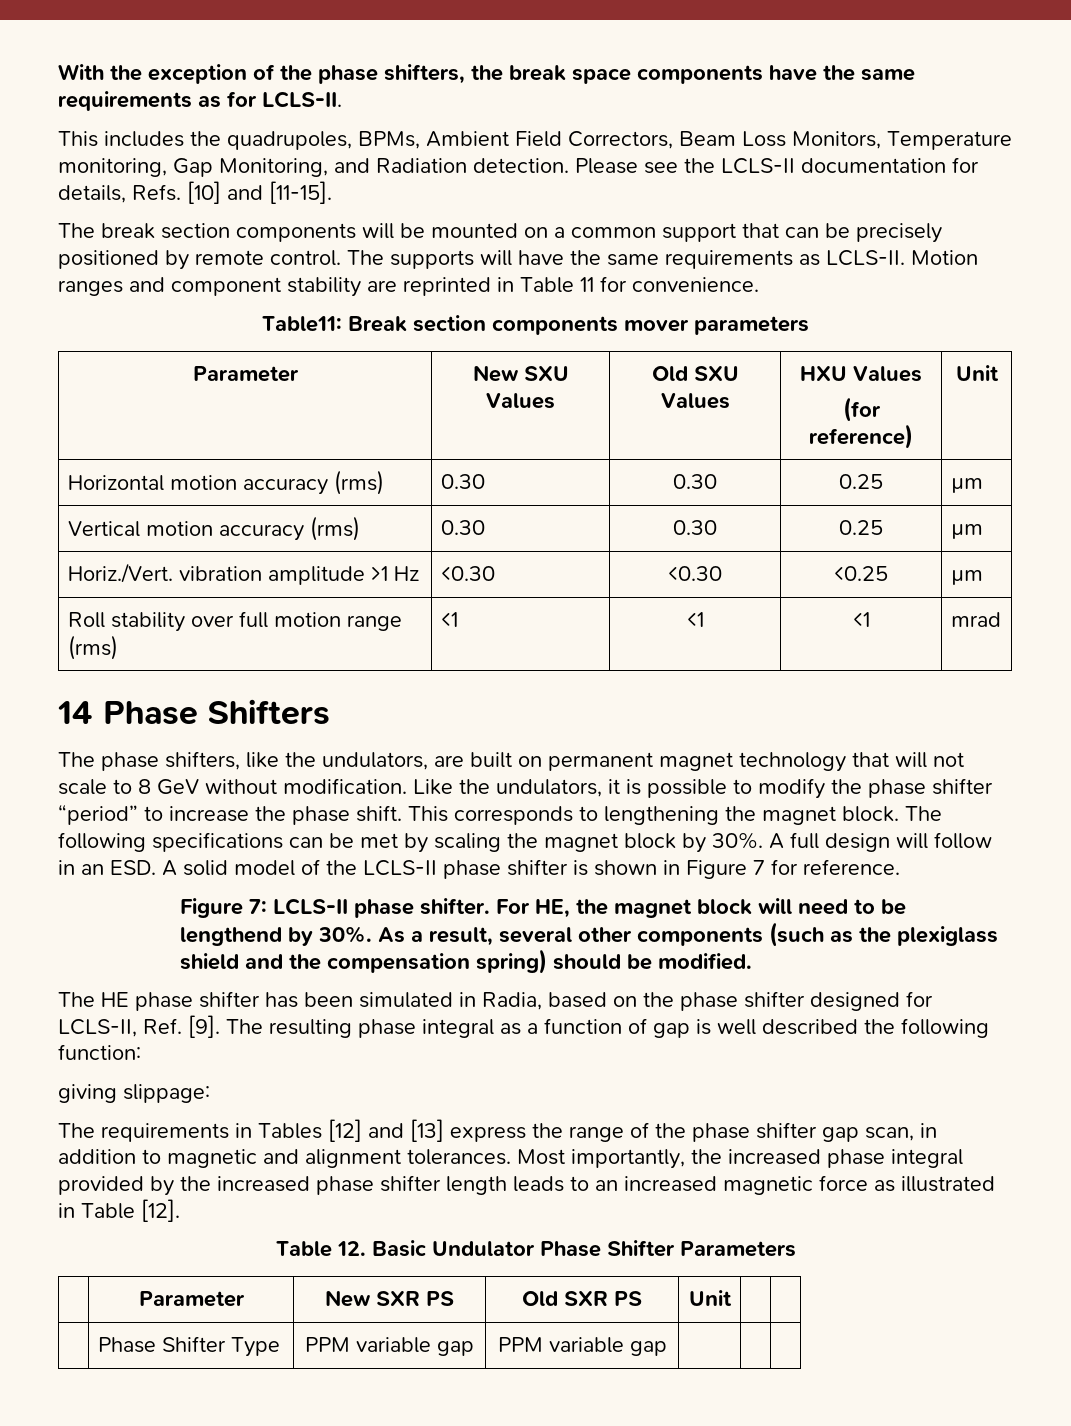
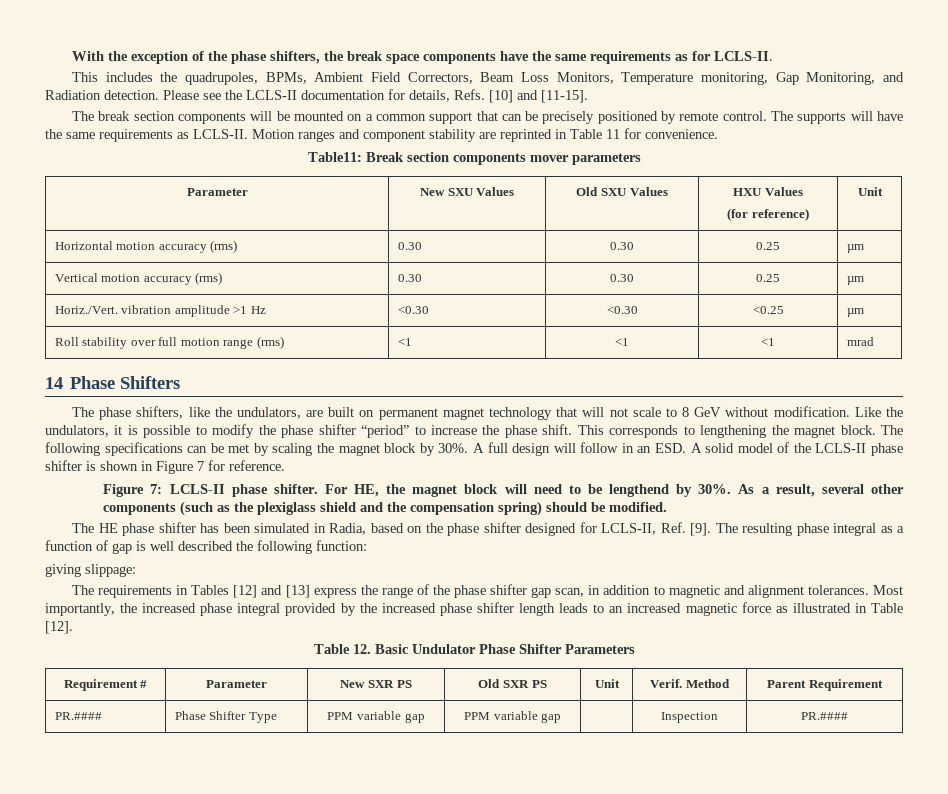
- | Parameter | New SXR PS | Old SXR PS | Unit | |
- | Phase Shifter Type | PPM variable gap | PPM variable gap | | |
+ Requirement # | Parameter | New SXR PS | Old SXR PS | Unit | Verif. Method | Parent Requirement
+ PR.#### | Phase Shifter Type | PPM variable gap | PPM variable gap | | Inspection | PR.####

